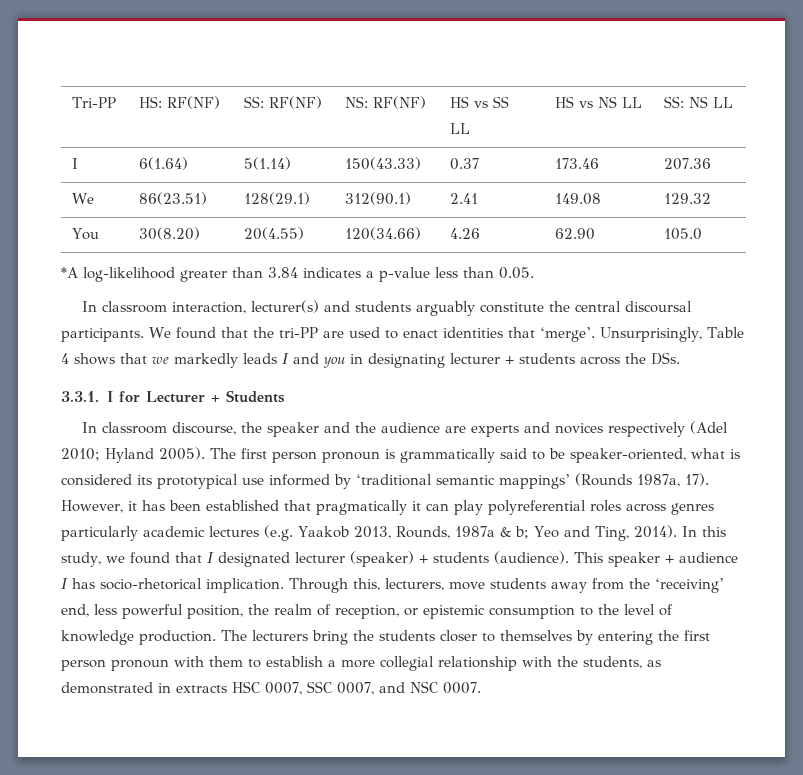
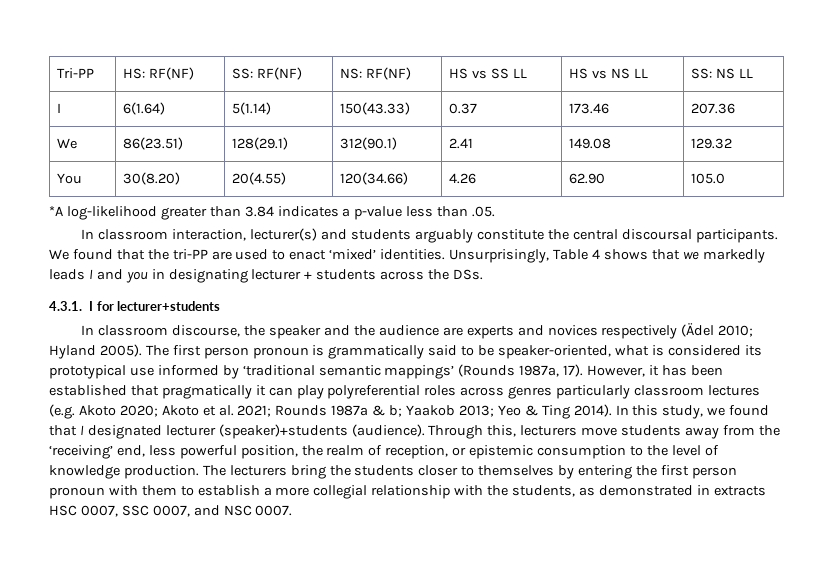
- *A log-likelihood greater than 3.84 indicates a p-value less than 0.05.
+ *A log-likelihood greater than 3.84 indicates a p-value less than .05.
- We found that the tri-PP are used to enact identities that ‘merge’.
+ We found that the tri-PP are used to enact ‘mixed’ identities.
- 3.3.1. I for Lecturer + Students
+ 4.3.1. I for lecturer+students
- In classroom discourse, the speaker and the audience are experts and novices respectively (Adel 2010; Hyland 2005).
+ In classroom discourse, the speaker and the audience are experts and novices respectively (Ädel 2010; Hyland 2005).
- However, it has been established that pragmatically it can play polyreferential roles across genres particularly academic lectures (e.g. Yaakob 2013, Rounds, 1987a & b; Yeo and Ting, 2014).
+ However, it has been established that pragmatically it can play polyreferential roles across genres particularly classroom lectures (e.g. Akoto 2020; Akoto et al. 2021; Rounds 1987a & b; Yaakob 2013; Yeo & Ting 2014).
- In this study, we found that I designated lecturer (speaker) + students (audience). This speaker + audience I has socio-rhetorical implication.
+ In this study, we found that I designated lecturer (speaker)+students (audience).
- Through this, lecturers, move students away from the ‘receiving’ end, less powerful position, the realm of reception, or epistemic consumption to the level of knowledge production.
+ Through this, lecturers move students away from the ‘receiving’ end, less powerful position, the realm of reception, or epistemic consumption to the level of knowledge production.

